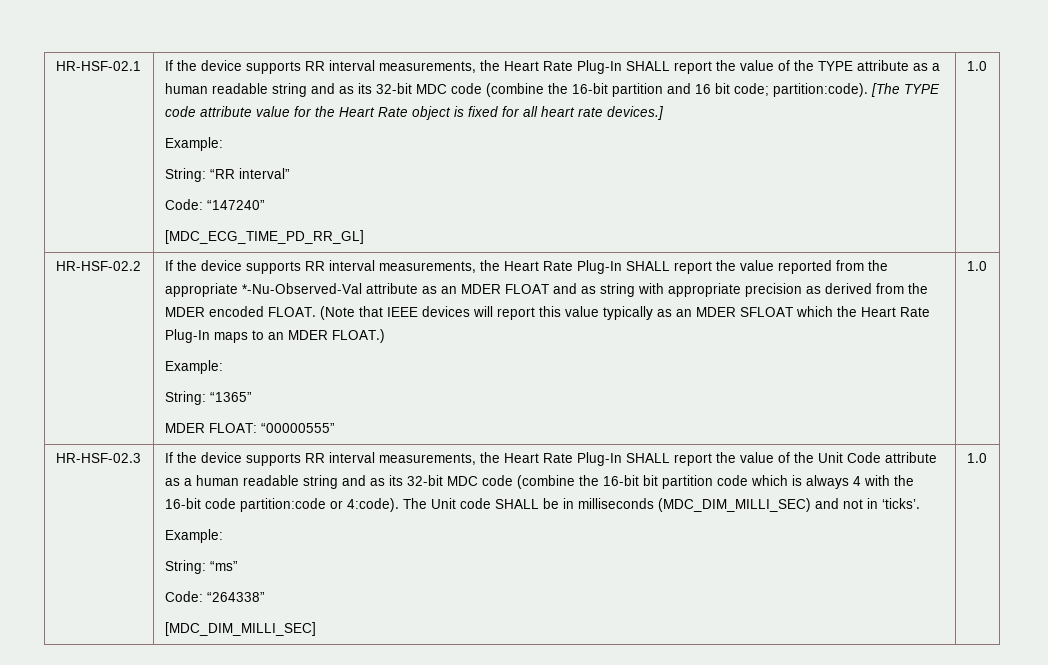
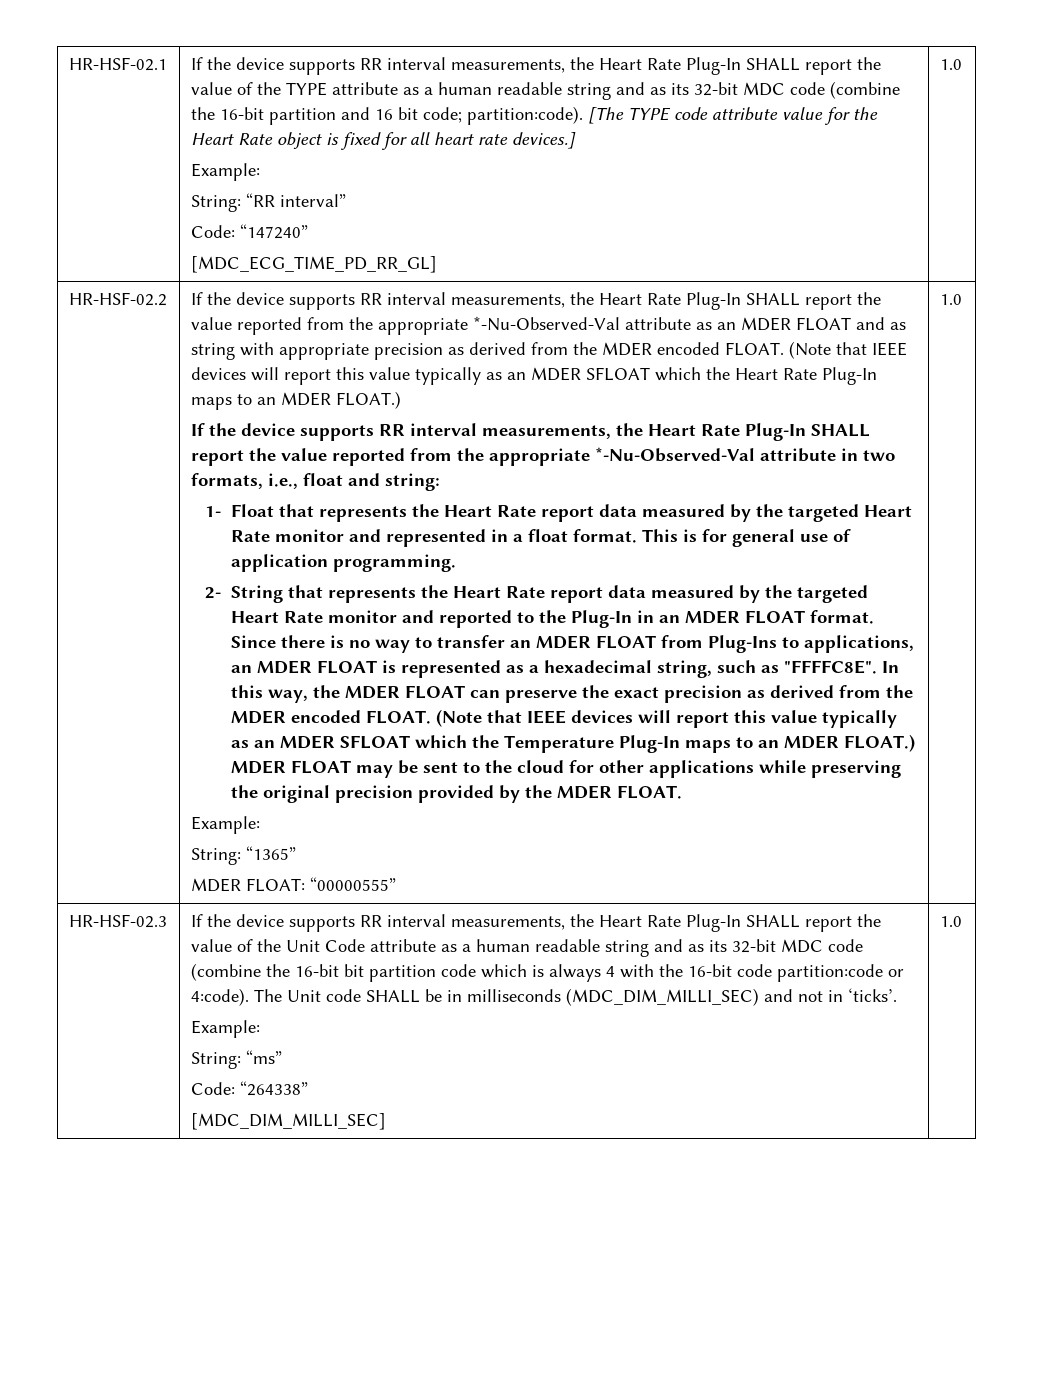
+ If the device supports RR interval measurements, the Heart Rate Plug-In SHALL report the value reported from the appropriate *-Nu-Observed-Val attribute in two formats, i.e., float and string:
+ 1- Float that represents the Heart Rate report data measured by the targeted Heart Rate monitor and represented in a float format. This is for general use of application programming.
+ 2- String that represents the Heart Rate report data measured by the targeted Heart Rate monitor and reported to the Plug-In in an MDER FLOAT format. Since there is no way to transfer an MDER FLOAT from Plug-Ins to applications, an MDER FLOAT is represented as a hexadecimal string, such as "FFFFC8E". In this way, the MDER FLOAT can preserve the exact precision as derived from the MDER encoded FLOAT. (Note that IEEE devices will report this value typically as an MDER SFLOAT which the Temperature Plug-In maps to an MDER FLOAT.) MDER FLOAT may be sent to the cloud for other applications while preserving the original precision provided by the MDER FLOAT.

